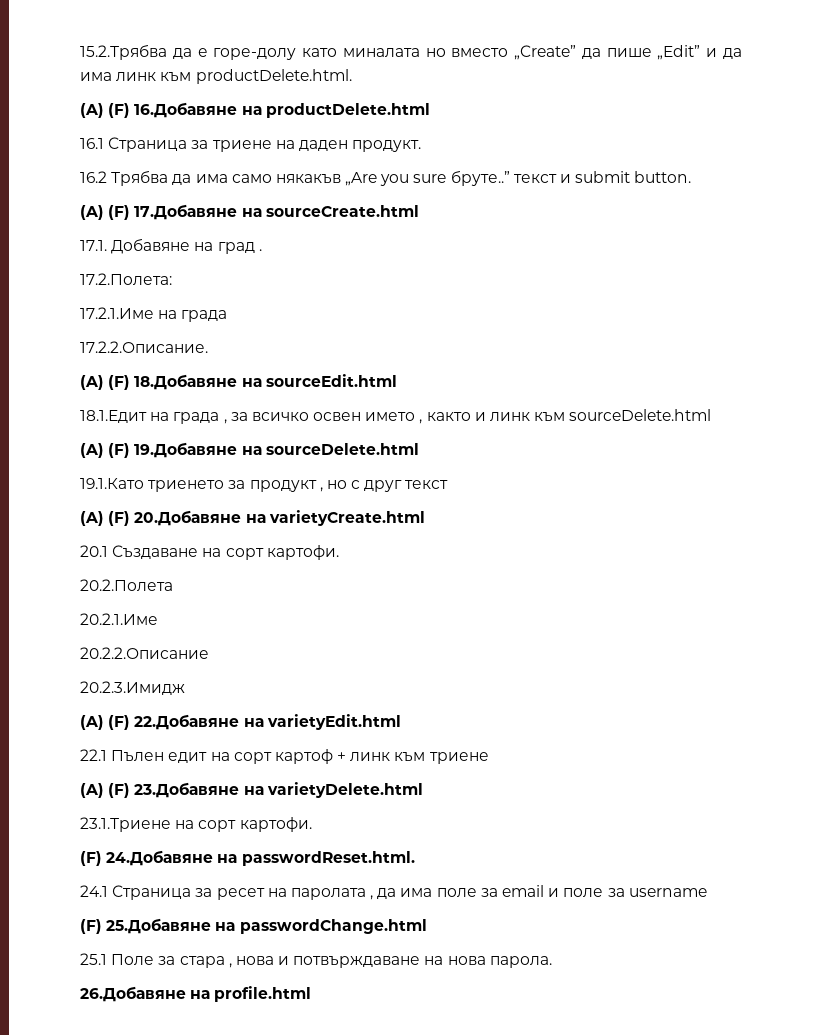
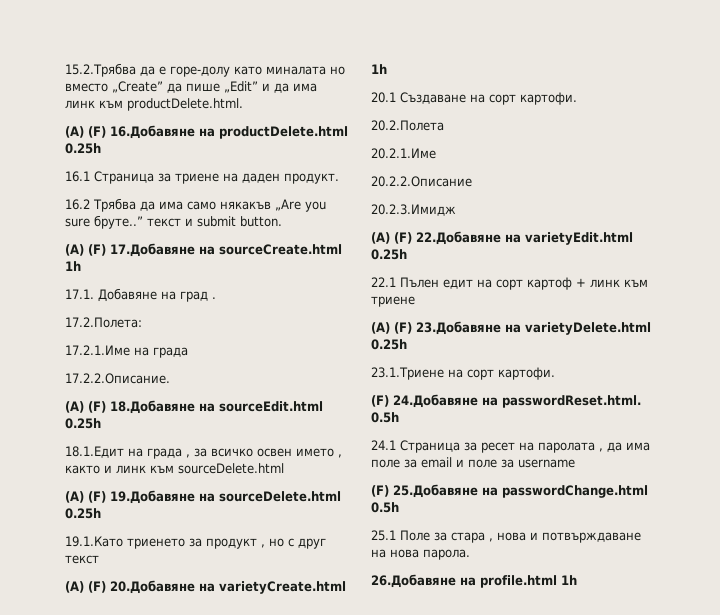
- (A) (F) 16.Добавяне на productDelete.html
+ (A) (F) 16.Добавяне на productDelete.html 0.25h
- (A) (F) 17.Добавяне на sourceCreate.html
+ (A) (F) 17.Добавяне на sourceCreate.html 1h
- (A) (F) 18.Добавяне на sourceEdit.html
+ (A) (F) 18.Добавяне на sourceEdit.html 0.25h
- (A) (F) 19.Добавяне на sourceDelete.html
+ (A) (F) 19.Добавяне на sourceDelete.html 0.25h
- (A) (F) 20.Добавяне на varietyCreate.html
+ (A) (F) 20.Добавяне на varietyCreate.html 1h
- (A) (F) 22.Добавяне на varietyEdit.html
+ (A) (F) 22.Добавяне на varietyEdit.html 0.25h
- (A) (F) 23.Добавяне на varietyDelete.html
+ (A) (F) 23.Добавяне на varietyDelete.html 0.25h
- (F) 24.Добавяне на passwordReset.html.
+ (F) 24.Добавяне на passwordReset.html. 0.5h
- (F) 25.Добавяне на passwordChange.html
+ (F) 25.Добавяне на passwordChange.html 0.5h
- 26.Добавяне на profile.html
+ 26.Добавяне на profile.html 1h

